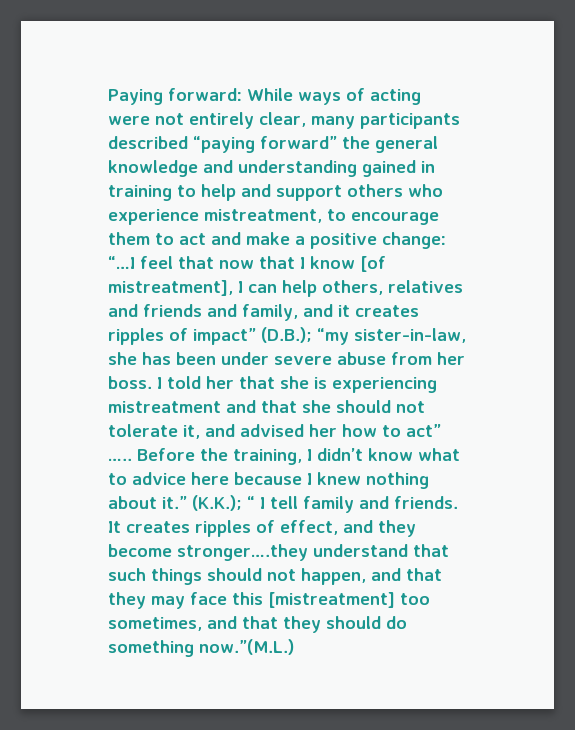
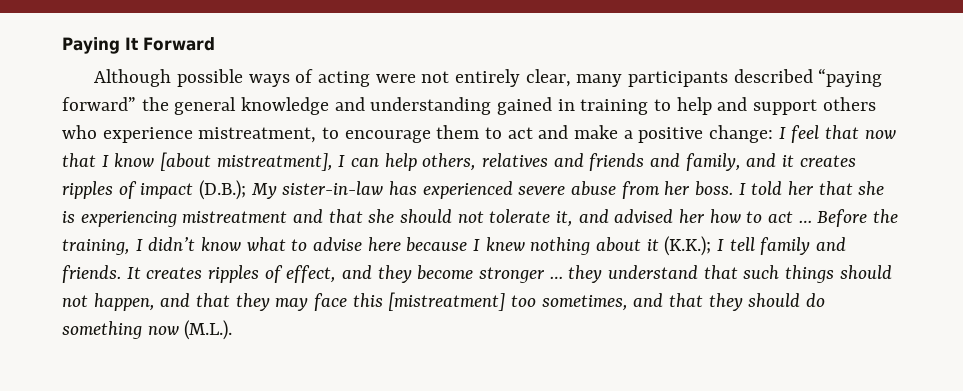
- Paying forward: While ways of acting were not entirely clear, many participants described “paying forward” the general knowledge and understanding gained in training to help and support others who experience mistreatment, to encourage them to act and make a positive change:
+ Paying It Forward
+ Although possible ways of acting were not entirely clear, many participants described “paying forward” the general knowledge and understanding gained in training to help and support others who experience mistreatment, to encourage them to act and make a positive change:
- “…I feel that now that I know [of mistreatment], I can help others, relatives and friends and family, and it creates ripples of impact” (D.B.); “my sister-in-law, she has been under severe abuse from her boss.
+ I feel that now that I know [about mistreatment], I can help others, relatives and friends and family, and it creates ripples of impact (D.B.); My sister-in-law has experienced severe abuse from her boss.
- I told her that she is experiencing mistreatment and that she should not tolerate it, and advised her how to act” …..
+ I told her that she is experiencing mistreatment and that she should not tolerate it, and advised her how to act …
- Before the training, I didn’t know what to advice here because I knew nothing about it.” (K.K.); “ I tell family and friends.
+ Before the training, I didn’t know what to advise here because I knew nothing about it (K.K.); I tell family and friends.
- It creates ripples of effect, and they become stronger….they understand that such things should not happen, and that they may face this [mistreatment] too sometimes, and that they should do something now.”(M.L.)
+ It creates ripples of effect, and they become stronger … they understand that such things should not happen, and that they may face this [mistreatment] too sometimes, and that they should do something now (M.L.).

